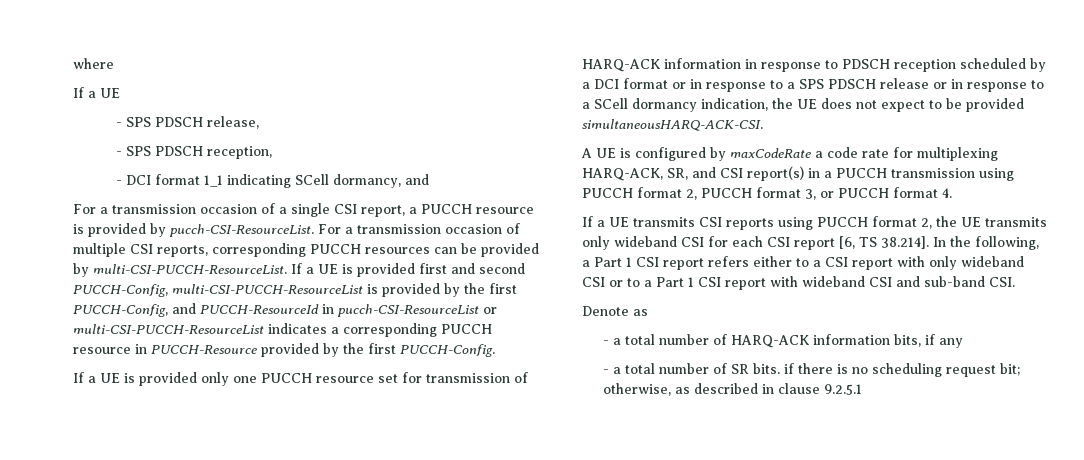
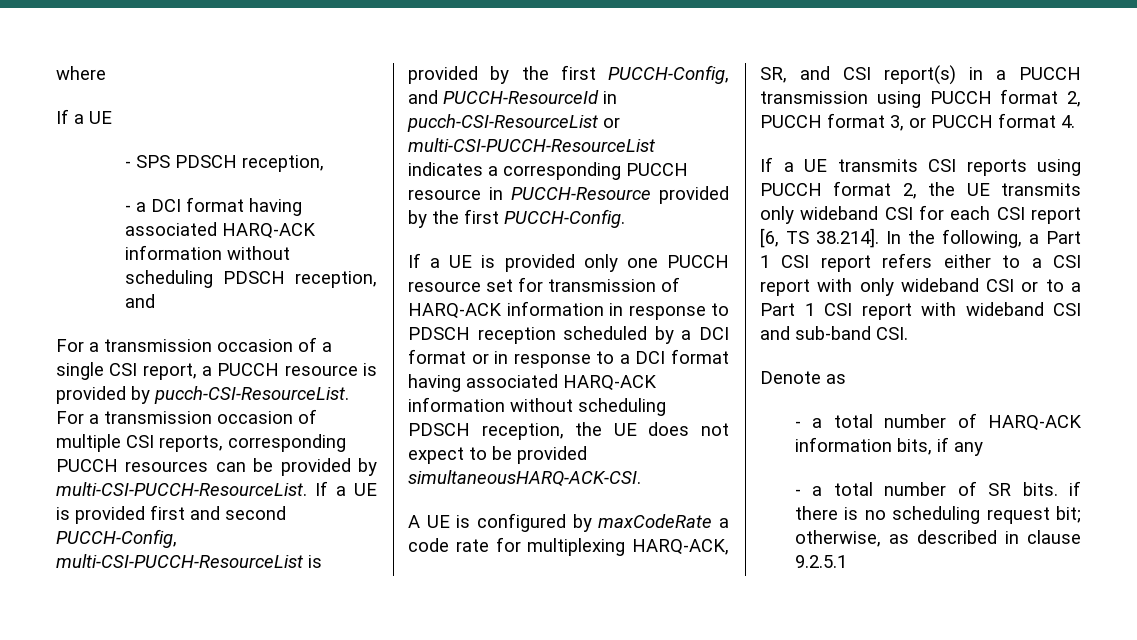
- - SPS PDSCH release,
- - DCI format 1_1 indicating SCell dormancy, and
+ - a DCI format having associated HARQ-ACK information without scheduling PDSCH reception, and
- If a UE is provided only one PUCCH resource set for transmission of HARQ-ACK information in response to PDSCH reception scheduled by a DCI format or in response to a SPS PDSCH release or in response to a SCell dormancy indication, the UE does not expect to be provided simultaneousHARQ-ACK-CSI.
+ If a UE is provided only one PUCCH resource set for transmission of HARQ-ACK information in response to PDSCH reception scheduled by a DCI format or in response to a DCI format having associated HARQ-ACK information without scheduling PDSCH reception, the UE does not expect to be provided simultaneousHARQ-ACK-CSI.

